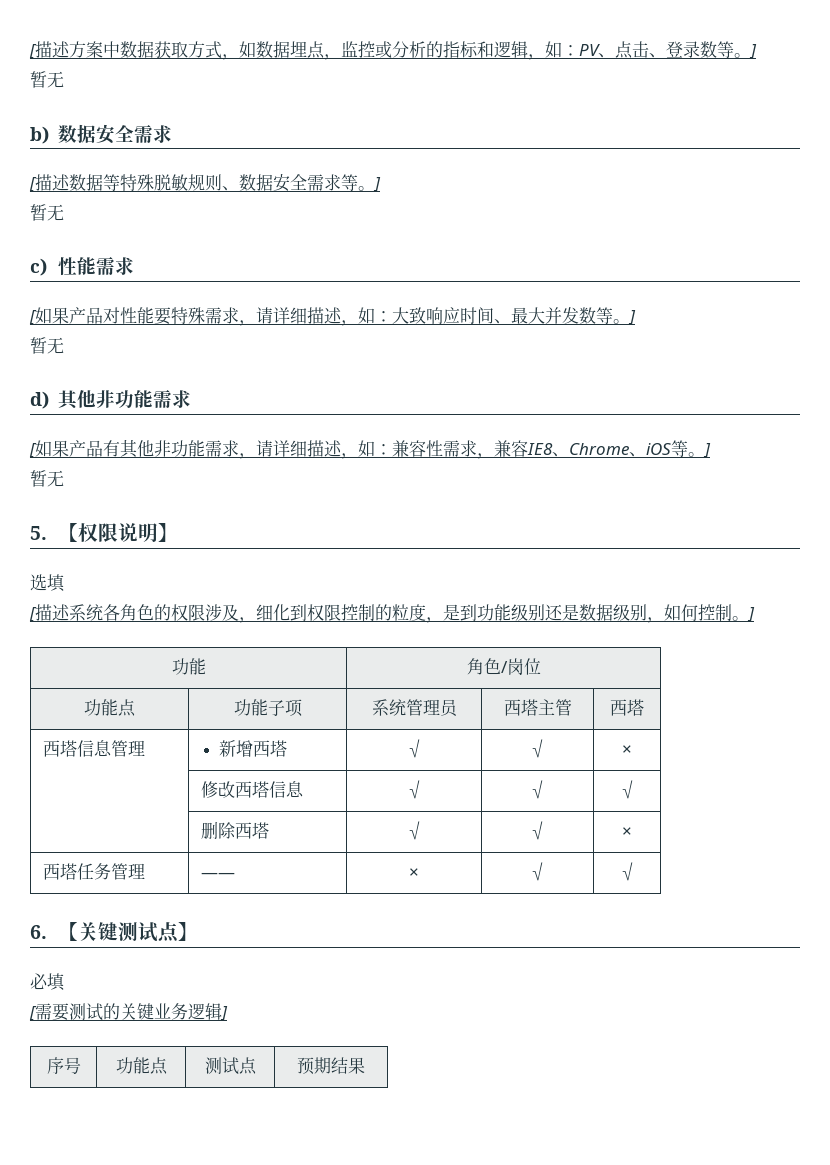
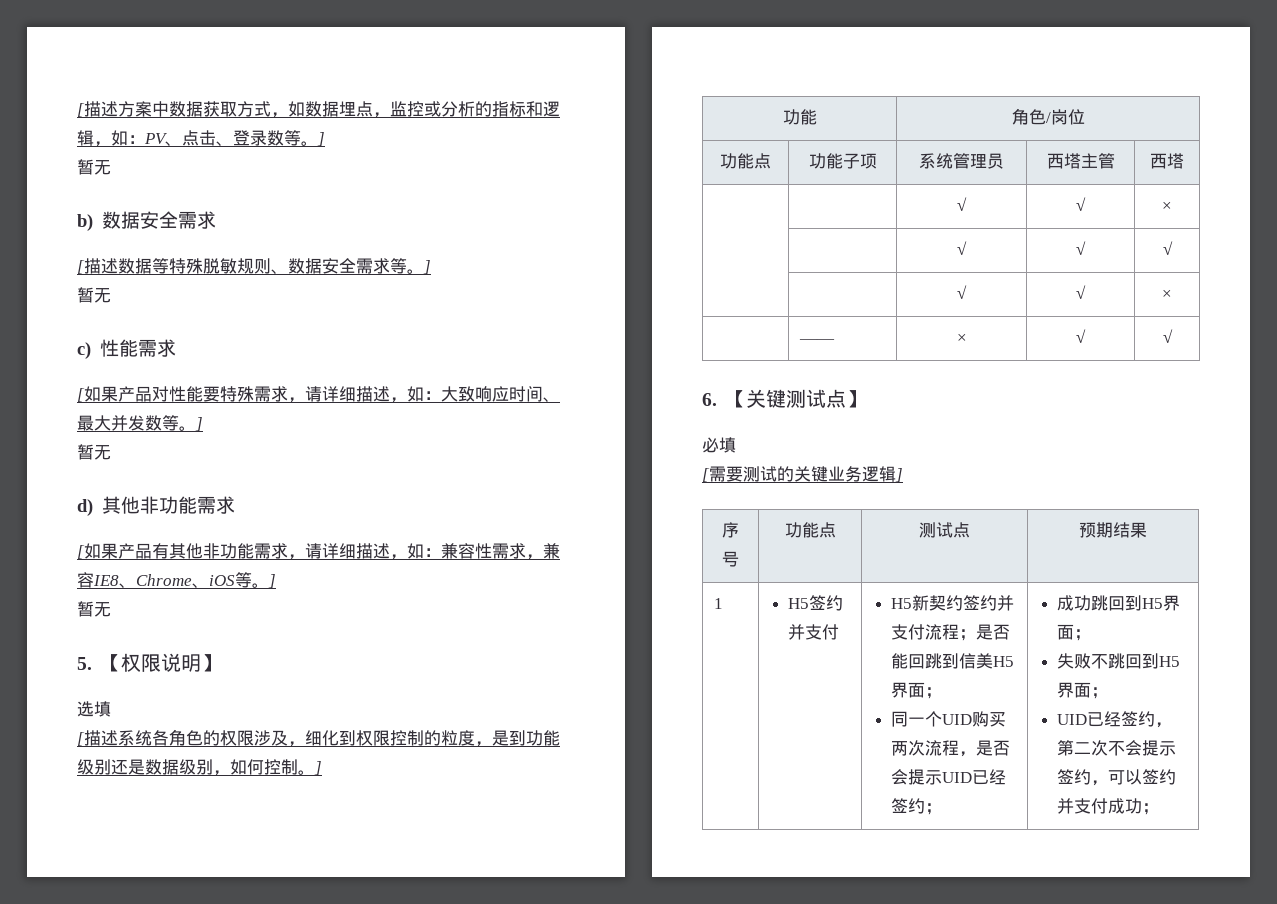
  功能点 | 功能子项 | 系统管理员 | 西塔主管 | 西塔
- 西塔信息管理 | 新增西塔 | √ | √ | ×
- | 修改西塔信息 | √ | √ | √
- | 删除西塔 | √ | √ | ×
- 西塔任务管理 | —— | × | √ | √
+ | | √ | √ | ×
+ | | √ | √ | √
+ | | √ | √ | ×
+ | —— | × | √ | √
+ 1 | H5签约并支付 | H5新契约签约并支付流程；是否能回跳到信美H5界面；
+ 同一个UID购买两次流程，是否会提示UID已经签约； | 成功跳回到H5界面；
+ 失败不跳回到H5界面；
+ UID已经签约，第二次不会提示签约，可以签约并支付成功；

